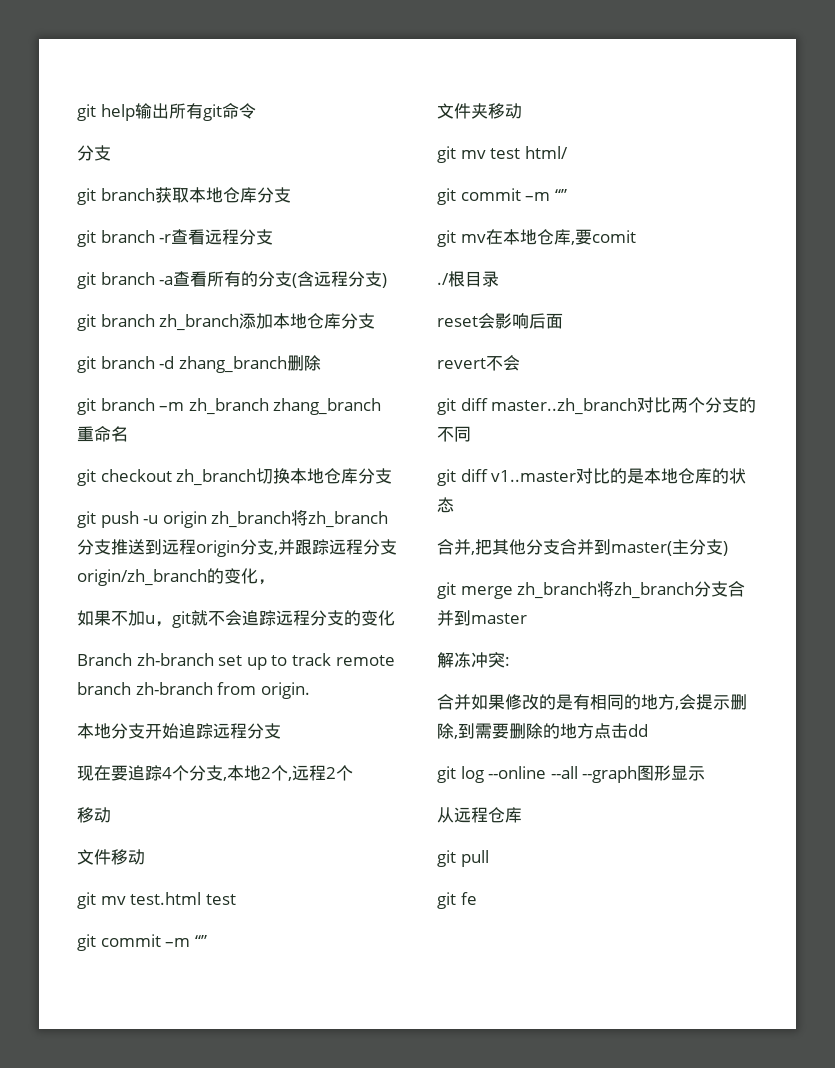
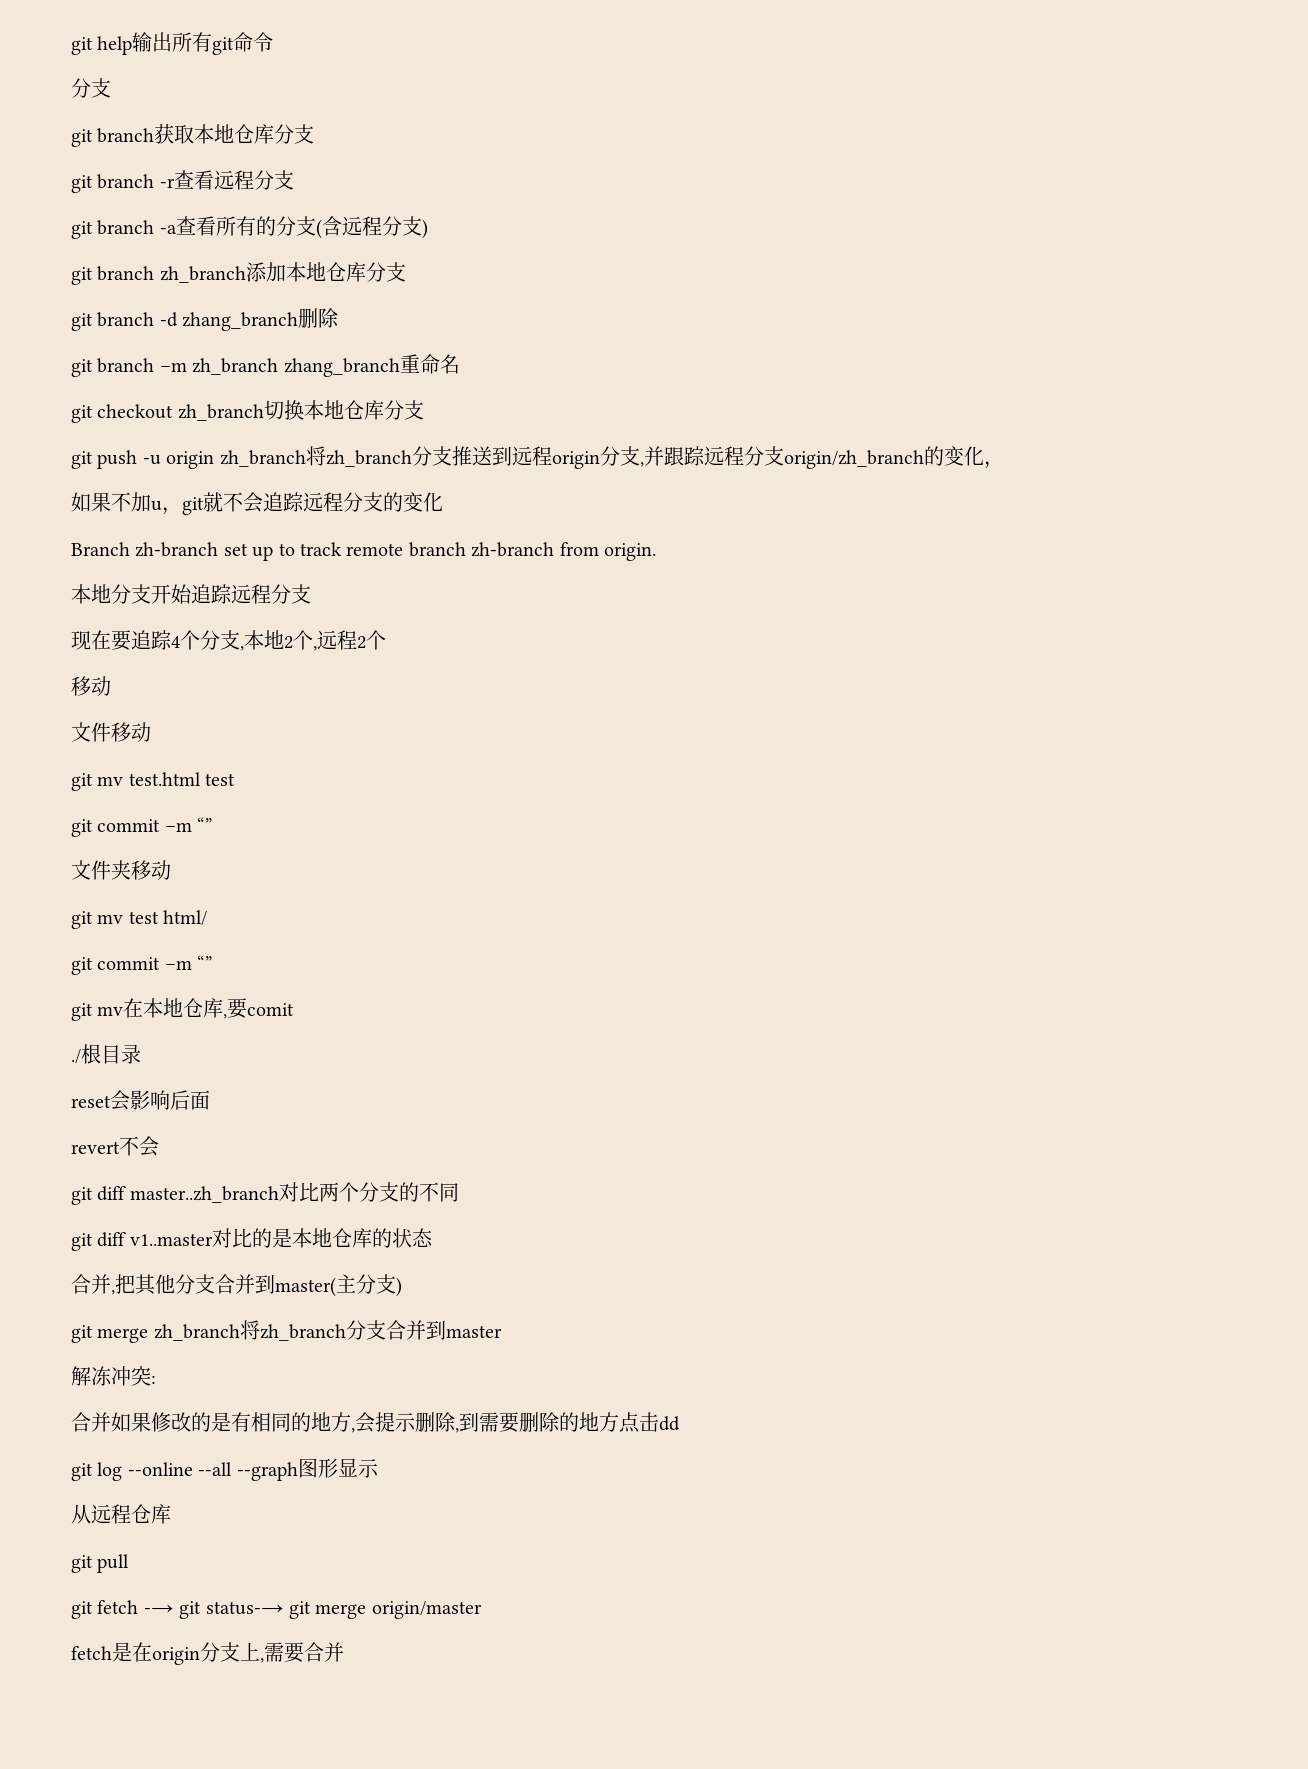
- git fe
+ git fetch -→ git status-→ git merge origin/master
+ fetch是在origin分支上,需要合并

